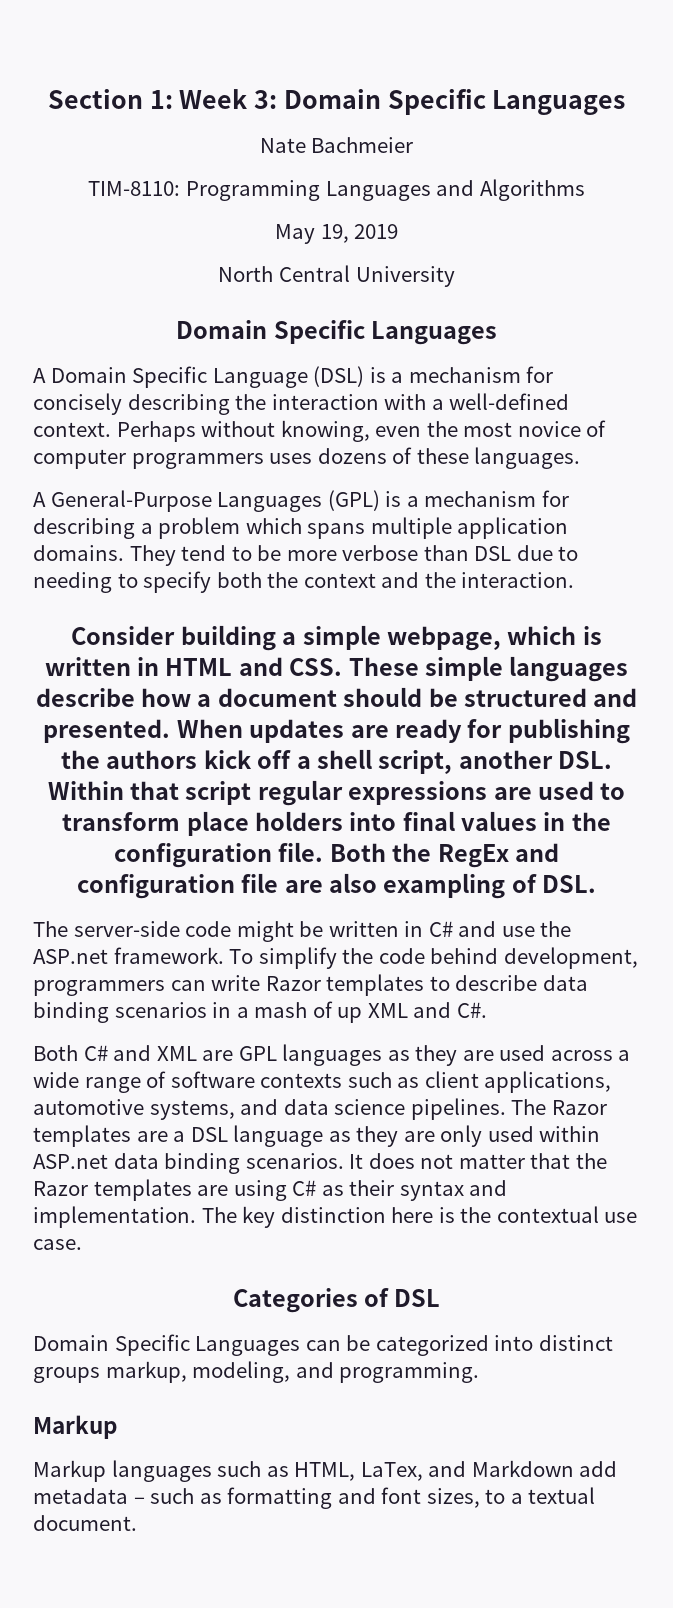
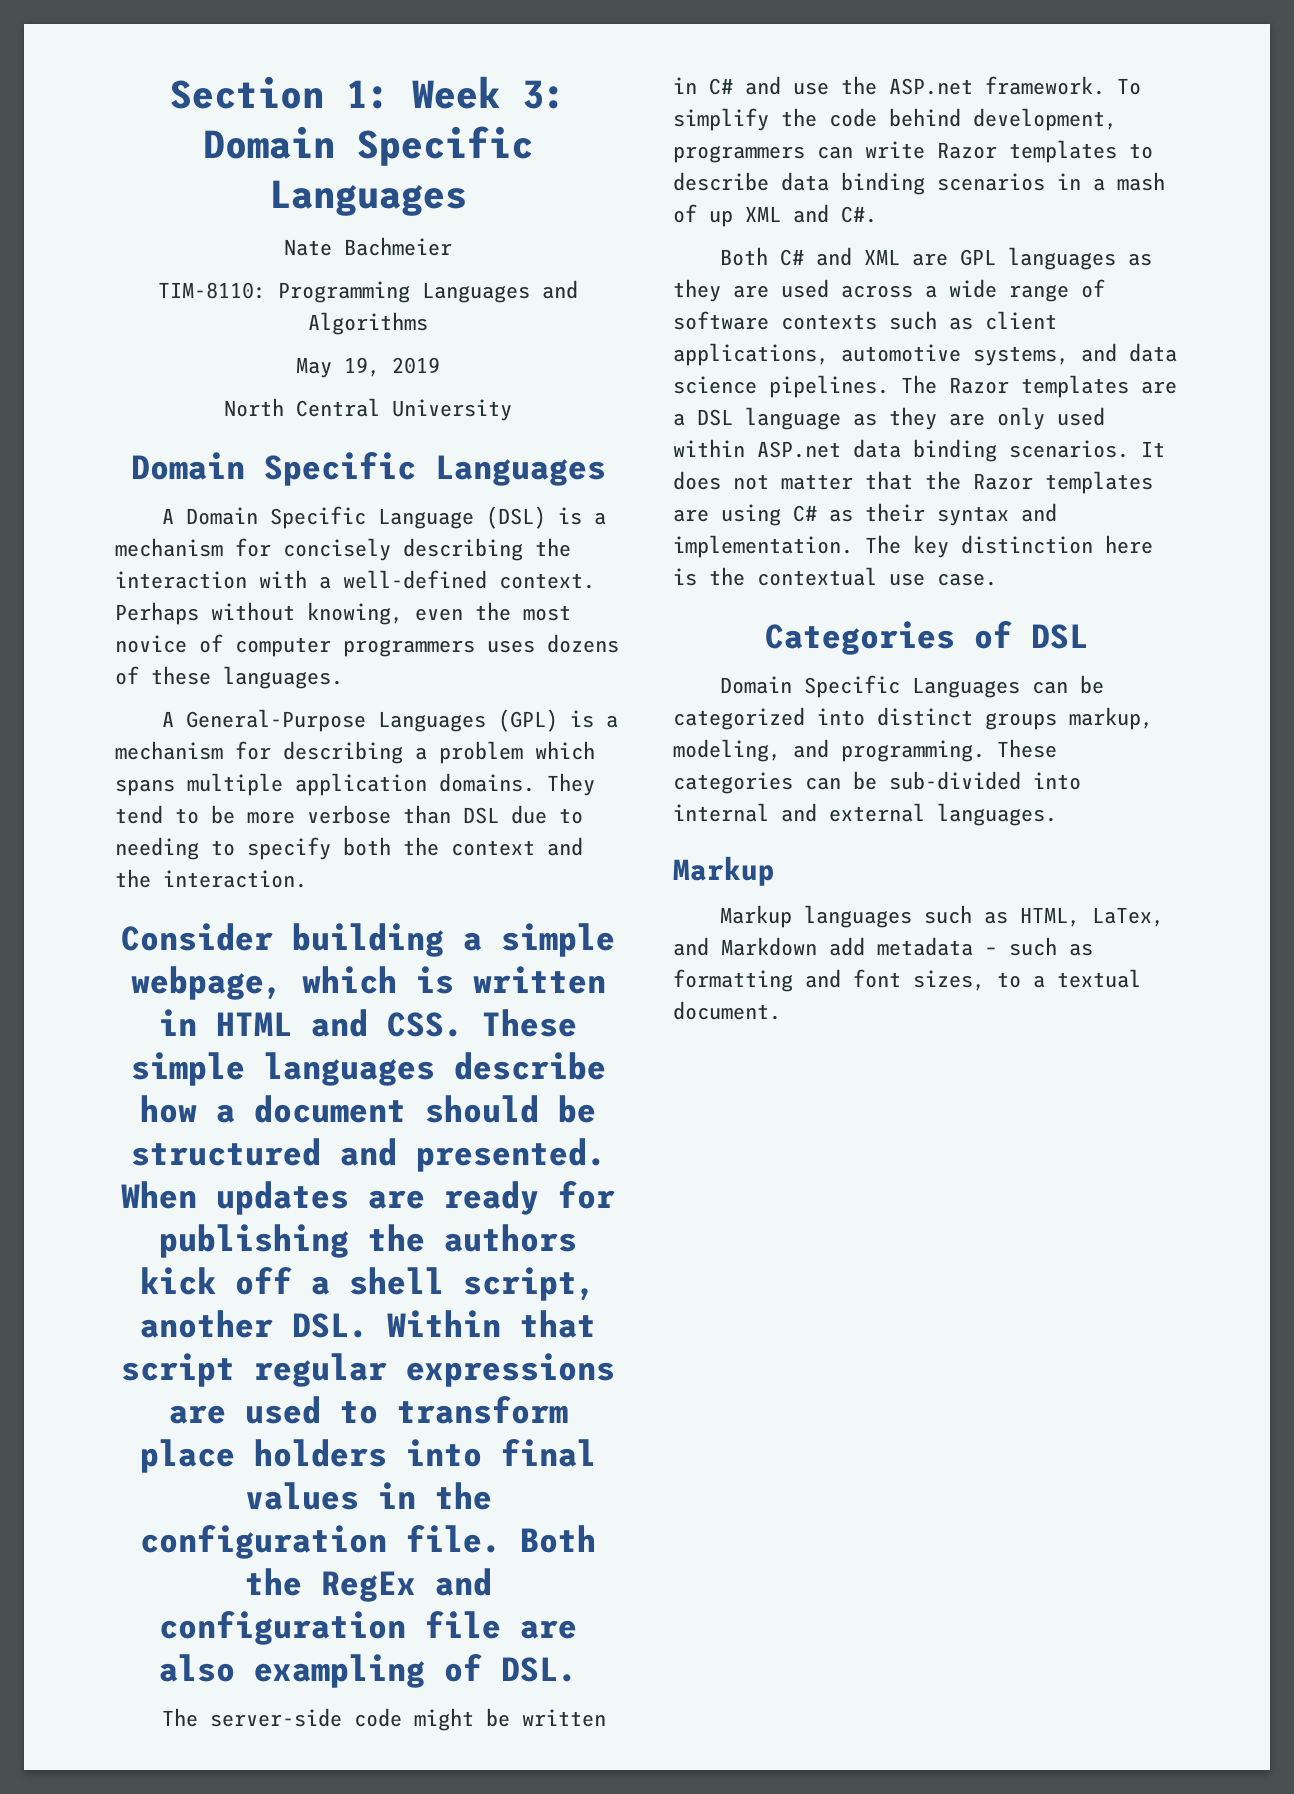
+ These categories can be sub-divided into internal and external languages.

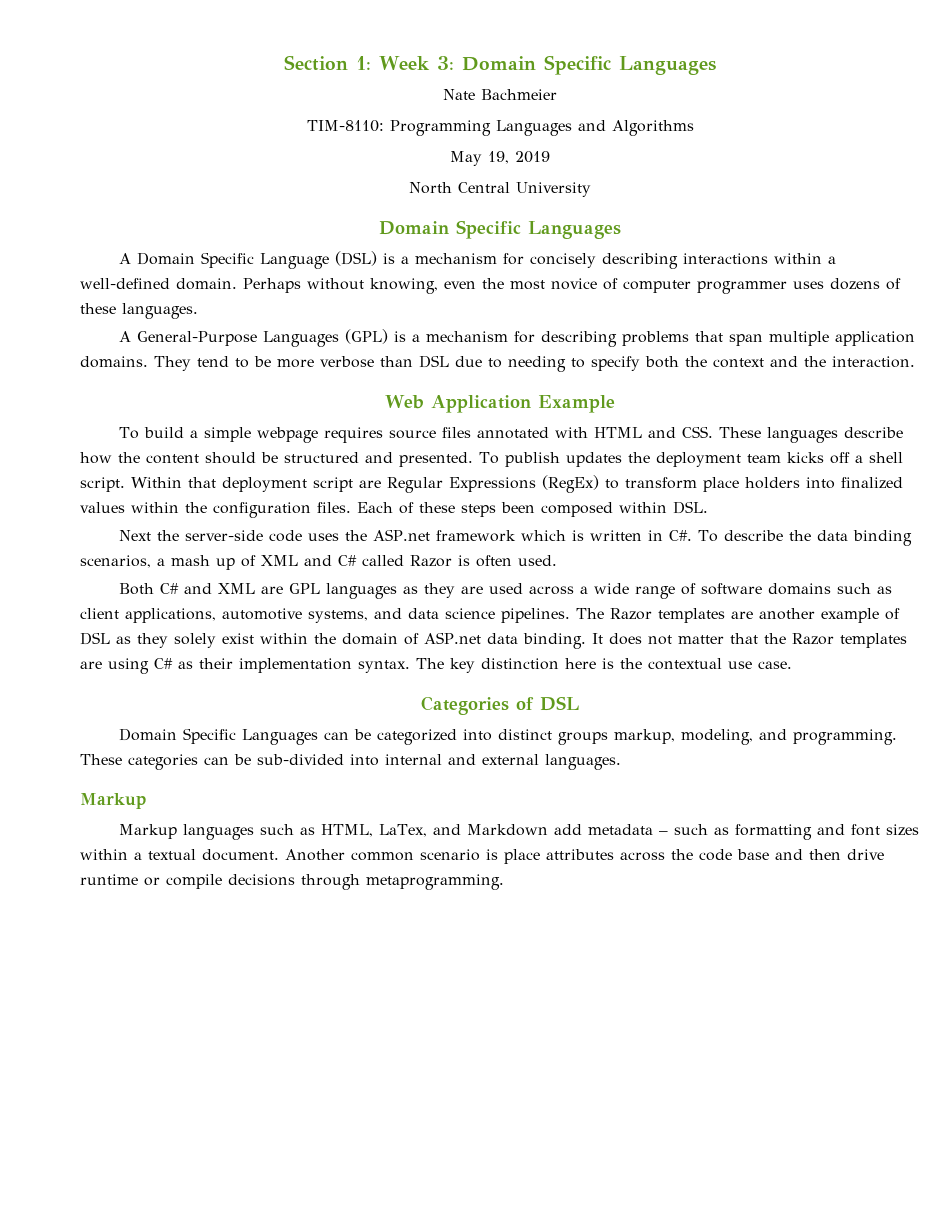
- A Domain Specific Language (DSL) is a mechanism for concisely describing the interaction with a well-defined context.
+ A Domain Specific Language (DSL) is a mechanism for concisely describing interactions within a well-defined domain.
- Perhaps without knowing, even the most novice of computer programmers uses dozens of these languages.
+ Perhaps without knowing, even the most novice of computer programmer uses dozens of these languages.
- A General-Purpose Languages (GPL) is a mechanism for describing a problem which spans multiple application domains.
+ A General-Purpose Languages (GPL) is a mechanism for describing problems that span multiple application domains.
- Consider building a simple webpage, which is written in HTML and CSS. These simple languages describe how a document should be structured and presented.
+ Web Application Example
+ To build a simple webpage requires source files annotated with HTML and CSS. These languages describe how the content should be structured and presented.
- When updates are ready for publishing the authors kick off a shell script, another DSL. Within that script regular expressions are used to transform place holders into final values in the configuration file. Both the RegEx and configuration file are also exampling of DSL.
- The server-side code might be written in C# and use the ASP.net framework. To simplify the code behind development, programmers can write Razor templates to describe data binding scenarios in a mash of up XML and C#.
+ To publish updates the deployment team kicks off a shell script. Within that deployment script are Regular Expressions (RegEx) to transform place holders into finalized values within the configuration files. Each of these steps been composed within DSL.
+ Next the server-side code uses the ASP.net framework which is written in C#. To describe the data binding scenarios, a mash up of XML and C# called Razor is often used.
- Both C# and XML are GPL languages as they are used across a wide range of software contexts such as client applications, automotive systems, and data science pipelines.
+ Both C# and XML are GPL languages as they are used across a wide range of software domains such as client applications, automotive systems, and data science pipelines.
- The Razor templates are a DSL language as they are only used within ASP.net data binding scenarios.
+ The Razor templates are another example of DSL as they solely exist within the domain of ASP.net data binding.
- It does not matter that the Razor templates are using C# as their syntax and implementation.
+ It does not matter that the Razor templates are using C# as their implementation syntax.
- Markup languages such as HTML, LaTex, and Markdown add metadata – such as formatting and font sizes, to a textual document.
+ Markup languages such as HTML, LaTex, and Markdown add metadata – such as formatting and font sizes within a textual document.
+ Another common scenario is place attributes across the code base and then drive runtime or compile decisions through metaprogramming.

